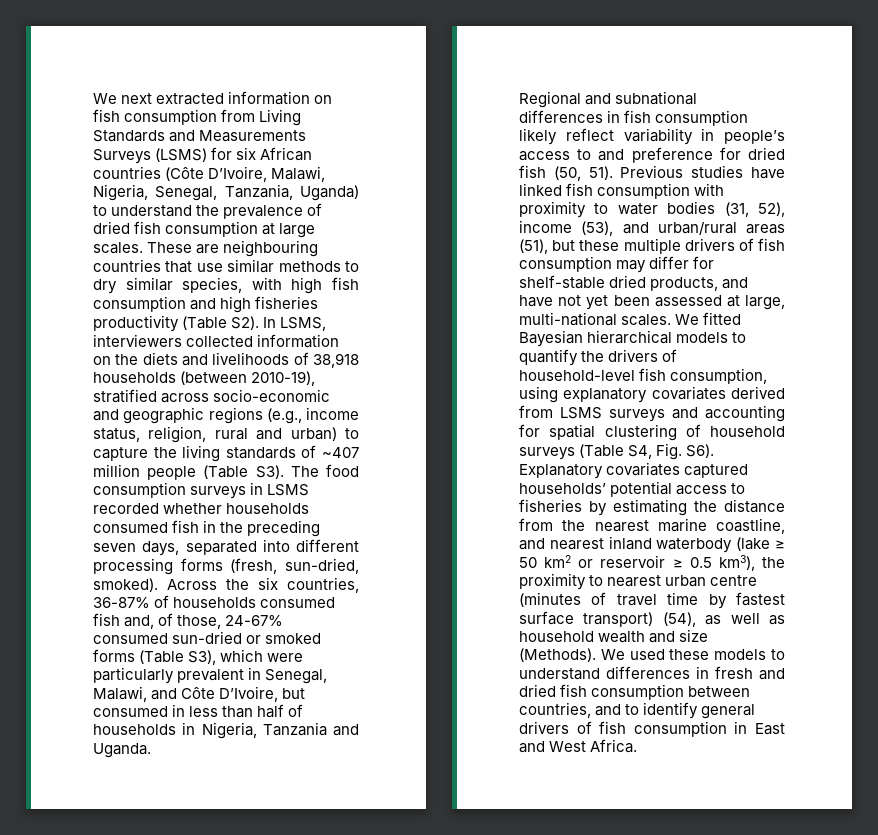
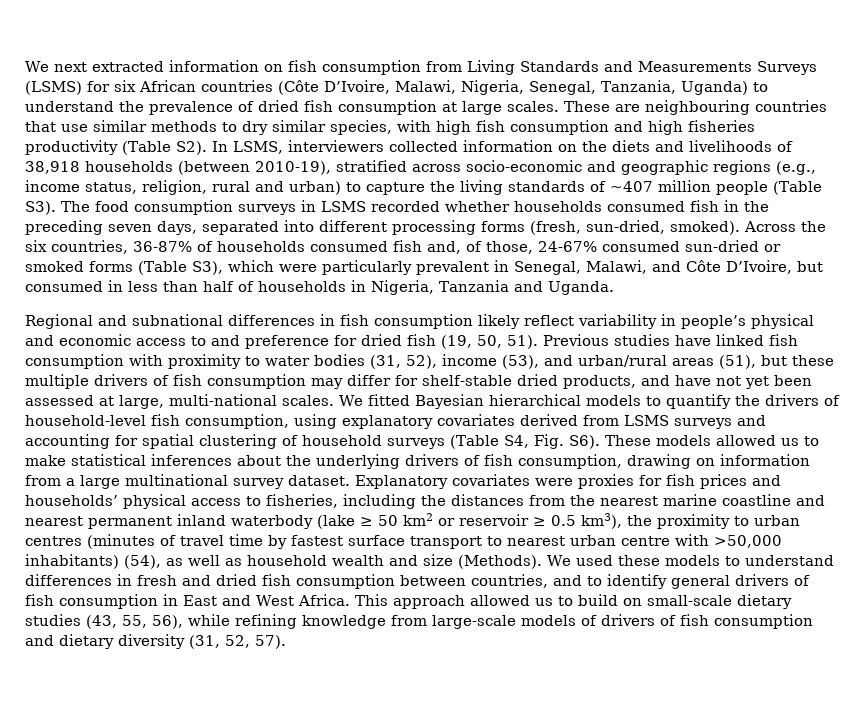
- Regional and subnational differences in fish consumption likely reflect variability in people’s access to and preference for dried fish (50, 51).
+ Regional and subnational differences in fish consumption likely reflect variability in people’s physical and economic access to and preference for dried fish (19, 50, 51).
- We fitted Bayesian hierarchical models to quantify the drivers of household-level fish consumption, using explanatory covariates derived from LSMS surveys and accounting for spatial clustering of household surveys (Table S4, Fig. S6). Explanatory covariates captured households’ potential access to fisheries by estimating the distance from the nearest marine coastline, and nearest inland waterbody (lake ≥ 50 km2 or reservoir ≥ 0.5 km3), the proximity to nearest urban centre (minutes of travel time by fastest surface transport) (54), as well as household wealth and size (Methods).
+ We fitted Bayesian hierarchical models to quantify the drivers of household-level fish consumption, using explanatory covariates derived from LSMS surveys and accounting for spatial clustering of household surveys (Table S4, Fig. S6). These models allowed us to make statistical inferences about the underlying drivers of fish consumption, drawing on information from a large multinational survey dataset. Explanatory covariates were proxies for fish prices and households’ physical access to fisheries, including the distances from the nearest marine coastline and nearest permanent inland waterbody (lake ≥ 50 km2 or reservoir ≥ 0.5 km3), the proximity to urban centres (minutes of travel time by fastest surface transport to nearest urban centre with >50,000 inhabitants) (54), as well as household wealth and size (Methods).
+ This approach allowed us to build on small-scale dietary studies (43, 55, 56), while refining knowledge from large-scale models of drivers of fish consumption and dietary diversity (31, 52, 57).

